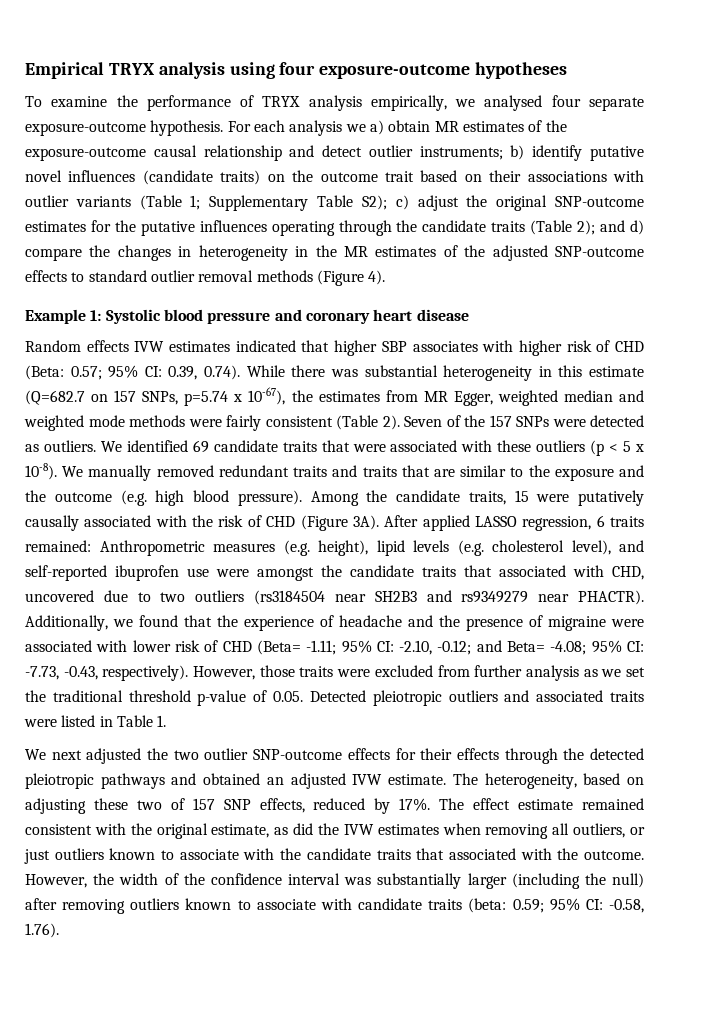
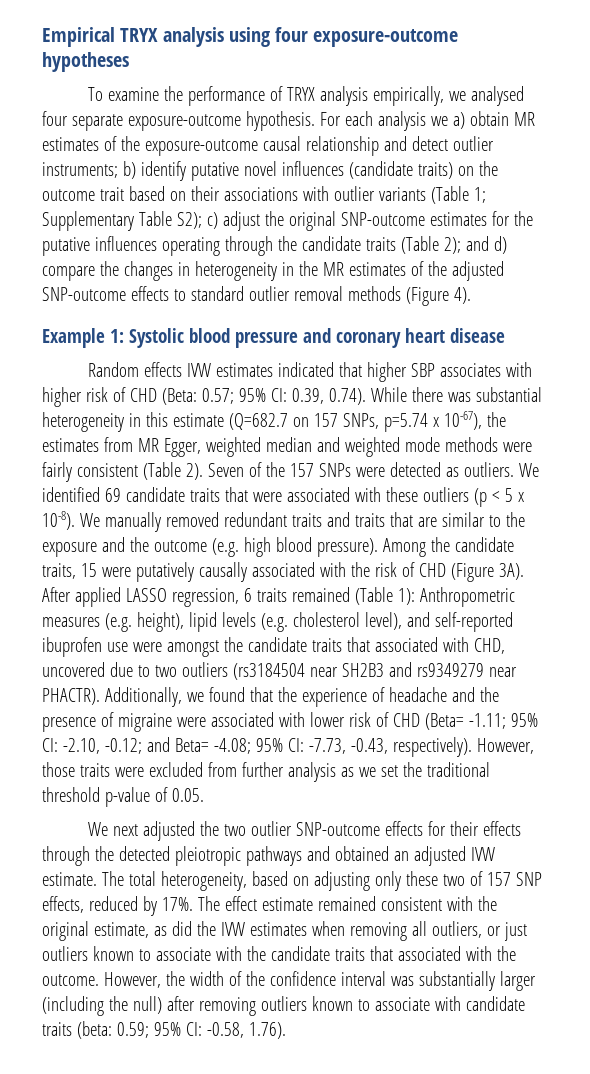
- After applied LASSO regression, 6 traits remained: Anthropometric measures (e.g. height), lipid levels (e.g. cholesterol level), and self-reported ibuprofen use were amongst the candidate traits that associated with CHD, uncovered due to two outliers (rs3184504 near SH2B3 and rs9349279 near PHACTR).
+ After applied LASSO regression, 6 traits remained (Table 1): Anthropometric measures (e.g. height), lipid levels (e.g. cholesterol level), and self-reported ibuprofen use were amongst the candidate traits that associated with CHD, uncovered due to two outliers (rs3184504 near SH2B3 and rs9349279 near PHACTR).
- However, those traits were excluded from further analysis as we set the traditional threshold p-value of 0.05. Detected pleiotropic outliers and associated traits were listed in Table 1.
+ However, those traits were excluded from further analysis as we set the traditional threshold p-value of 0.05.
- The heterogeneity, based on adjusting these two of 157 SNP effects, reduced by 17%.
+ The total heterogeneity, based on adjusting only these two of 157 SNP effects, reduced by 17%.

